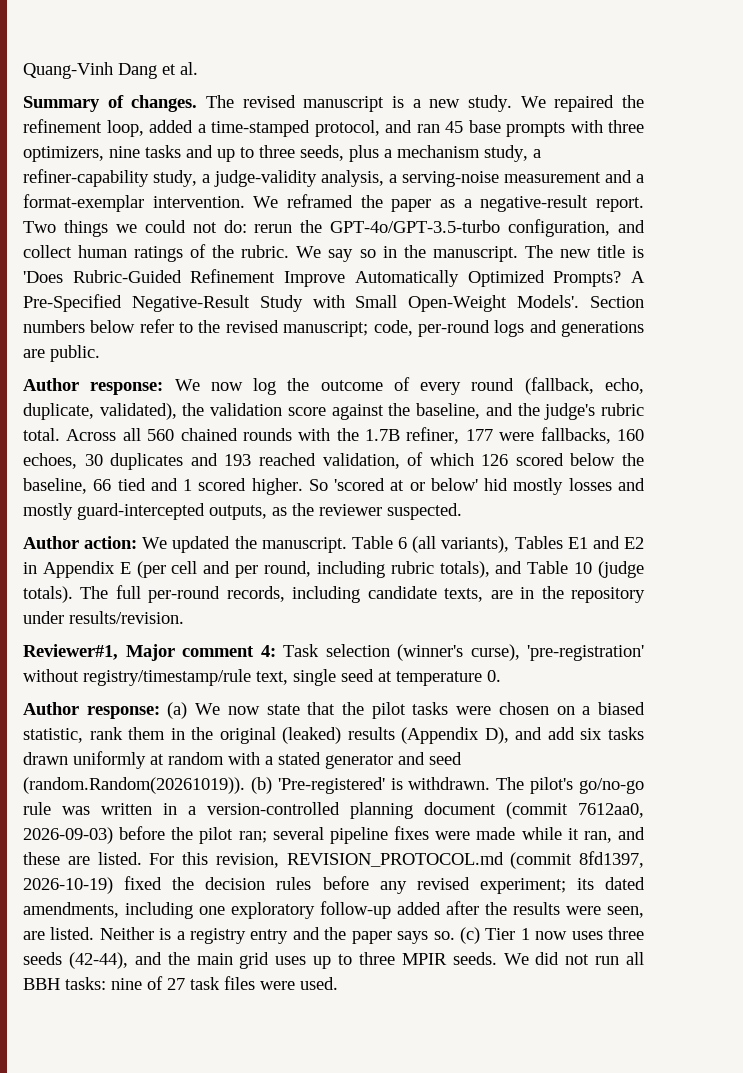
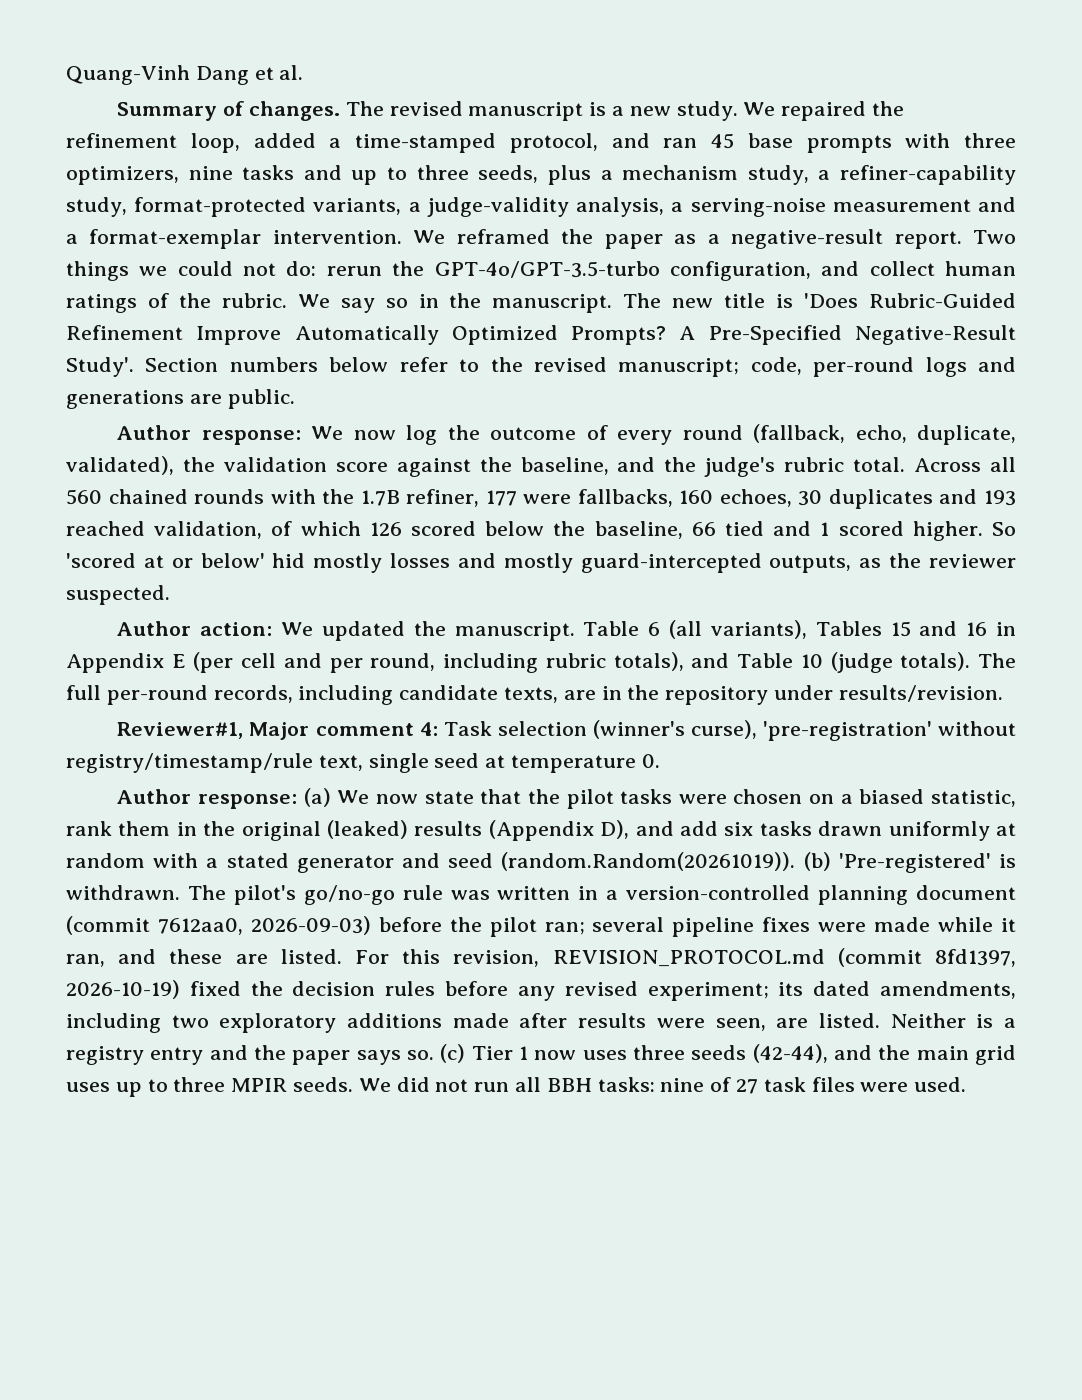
- We repaired the refinement loop, added a time-stamped protocol, and ran 45 base prompts with three optimizers, nine tasks and up to three seeds, plus a mechanism study, a refiner-capability study, a judge-validity analysis, a serving-noise measurement and a format-exemplar intervention.
+ We repaired the refinement loop, added a time-stamped protocol, and ran 45 base prompts with three optimizers, nine tasks and up to three seeds, plus a mechanism study, a refiner-capability study, format-protected variants, a judge-validity analysis, a serving-noise measurement and a format-exemplar intervention.
- A Pre-Specified Negative-Result Study with Small Open-Weight Models'.
+ A Pre-Specified Negative-Result Study'.
- Table 6 (all variants), Tables E1 and E2 in Appendix E (per cell and per round, including rubric totals), and Table 10 (judge totals).
+ Table 6 (all variants), Tables 15 and 16 in Appendix E (per cell and per round, including rubric totals), and Table 10 (judge totals).
- For this revision, REVISION_PROTOCOL.md (commit 8fd1397, 2026-10-19) fixed the decision rules before any revised experiment; its dated amendments, including one exploratory follow-up added after the results were seen, are listed.
+ For this revision, REVISION_PROTOCOL.md (commit 8fd1397, 2026-10-19) fixed the decision rules before any revised experiment; its dated amendments, including two exploratory additions made after results were seen, are listed.

